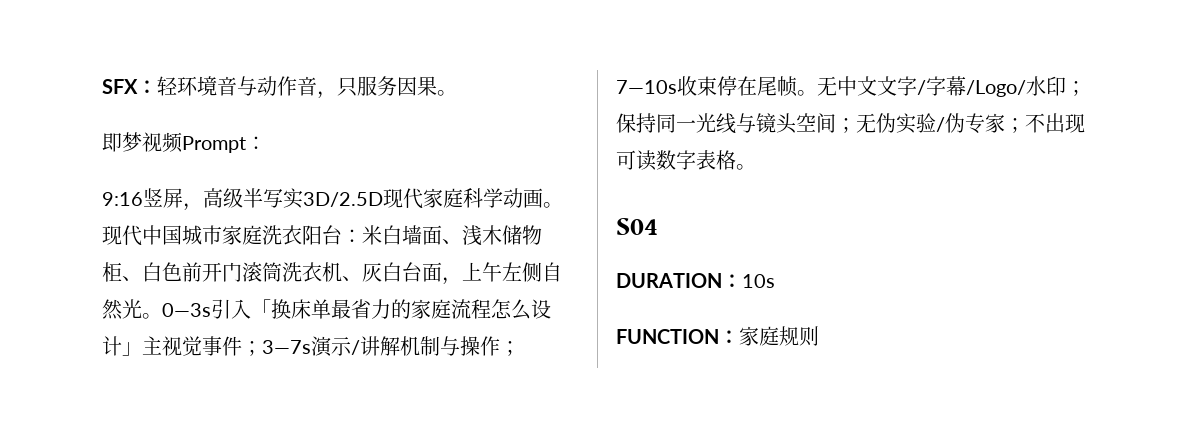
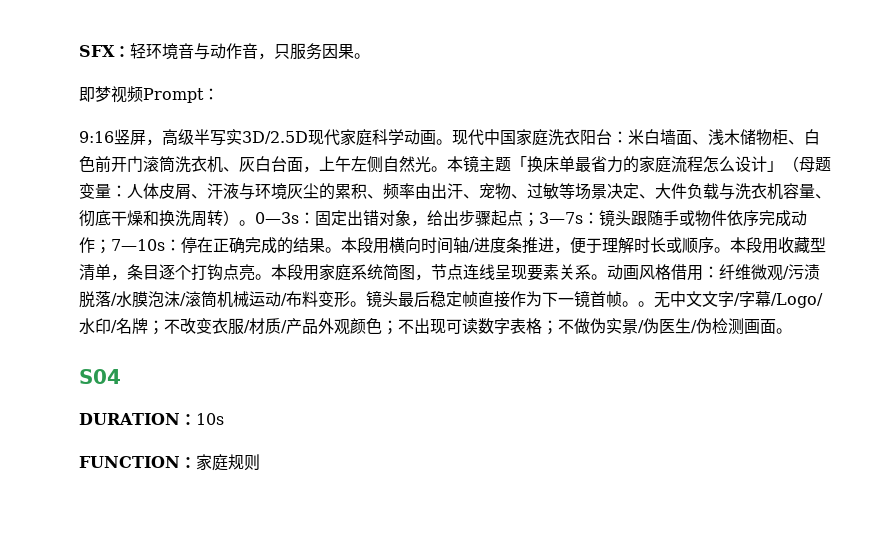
- 现代中国城市家庭洗衣阳台：米白墙面、浅木储物柜、白色前开门滚筒洗衣机、灰白台面，上午左侧自然光。
+ 现代中国家庭洗衣阳台：米白墙面、浅木储物柜、白色前开门滚筒洗衣机、灰白台面，上午左侧自然光。
- 0—3s引入「换床单最省力的家庭流程怎么设计」主视觉事件；3—7s演示/讲解机制与操作；7—10s收束停在尾帧。
+ 本镜主题「换床单最省力的家庭流程怎么设计」（母题变量：人体皮屑、汗液与环境灰尘的累积、频率由出汗、宠物、过敏等场景决定、大件负载与洗衣机容量、彻底干燥和换洗周转）。0—3s：固定出错对象，给出步骤起点；3—7s：镜头跟随手或物件依序完成动作；7—10s：停在正确完成的结果。本段用横向时间轴/进度条推进，便于理解时长或顺序。本段用收藏型清单，条目逐个打钩点亮。本段用家庭系统简图，节点连线呈现要素关系。动画风格借用：纤维微观/污渍脱落/水膜泡沫/滚筒机械运动/布料变形。镜头最后稳定帧直接作为下一镜首帧。。
- 无中文文字/字幕/Logo/水印；保持同一光线与镜头空间；无伪实验/伪专家；不出现可读数字表格。
+ 无中文文字/字幕/Logo/水印/名牌；不改变衣服/材质/产品外观颜色；不出现可读数字表格；不做伪实景/伪医生/伪检测画面。

